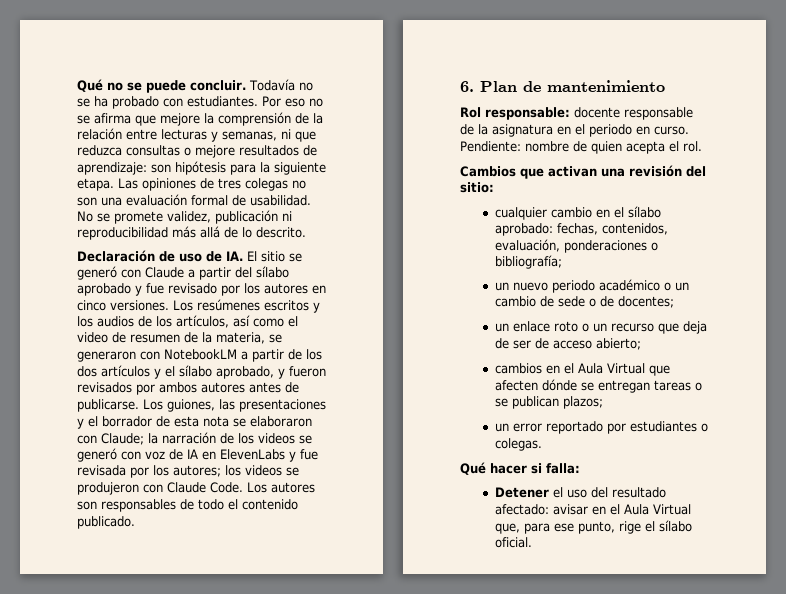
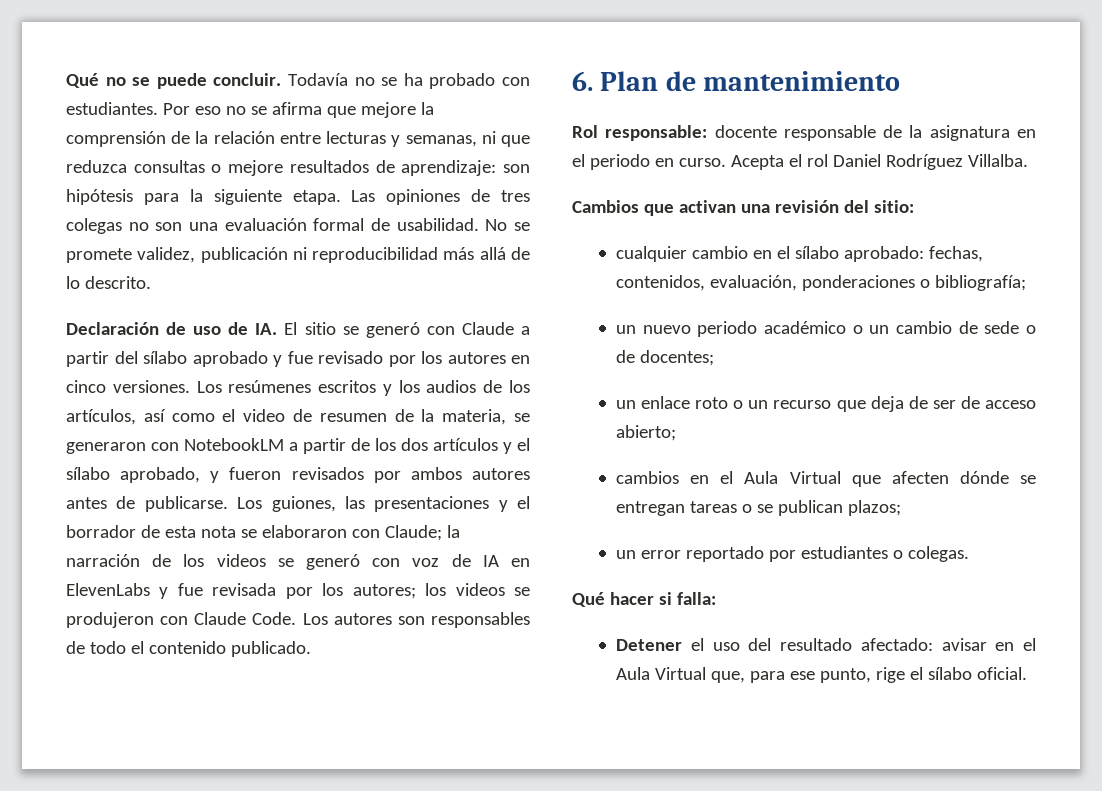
- Pendiente: nombre de quien acepta el rol.
+ Acepta el rol Daniel Rodríguez Villalba.

